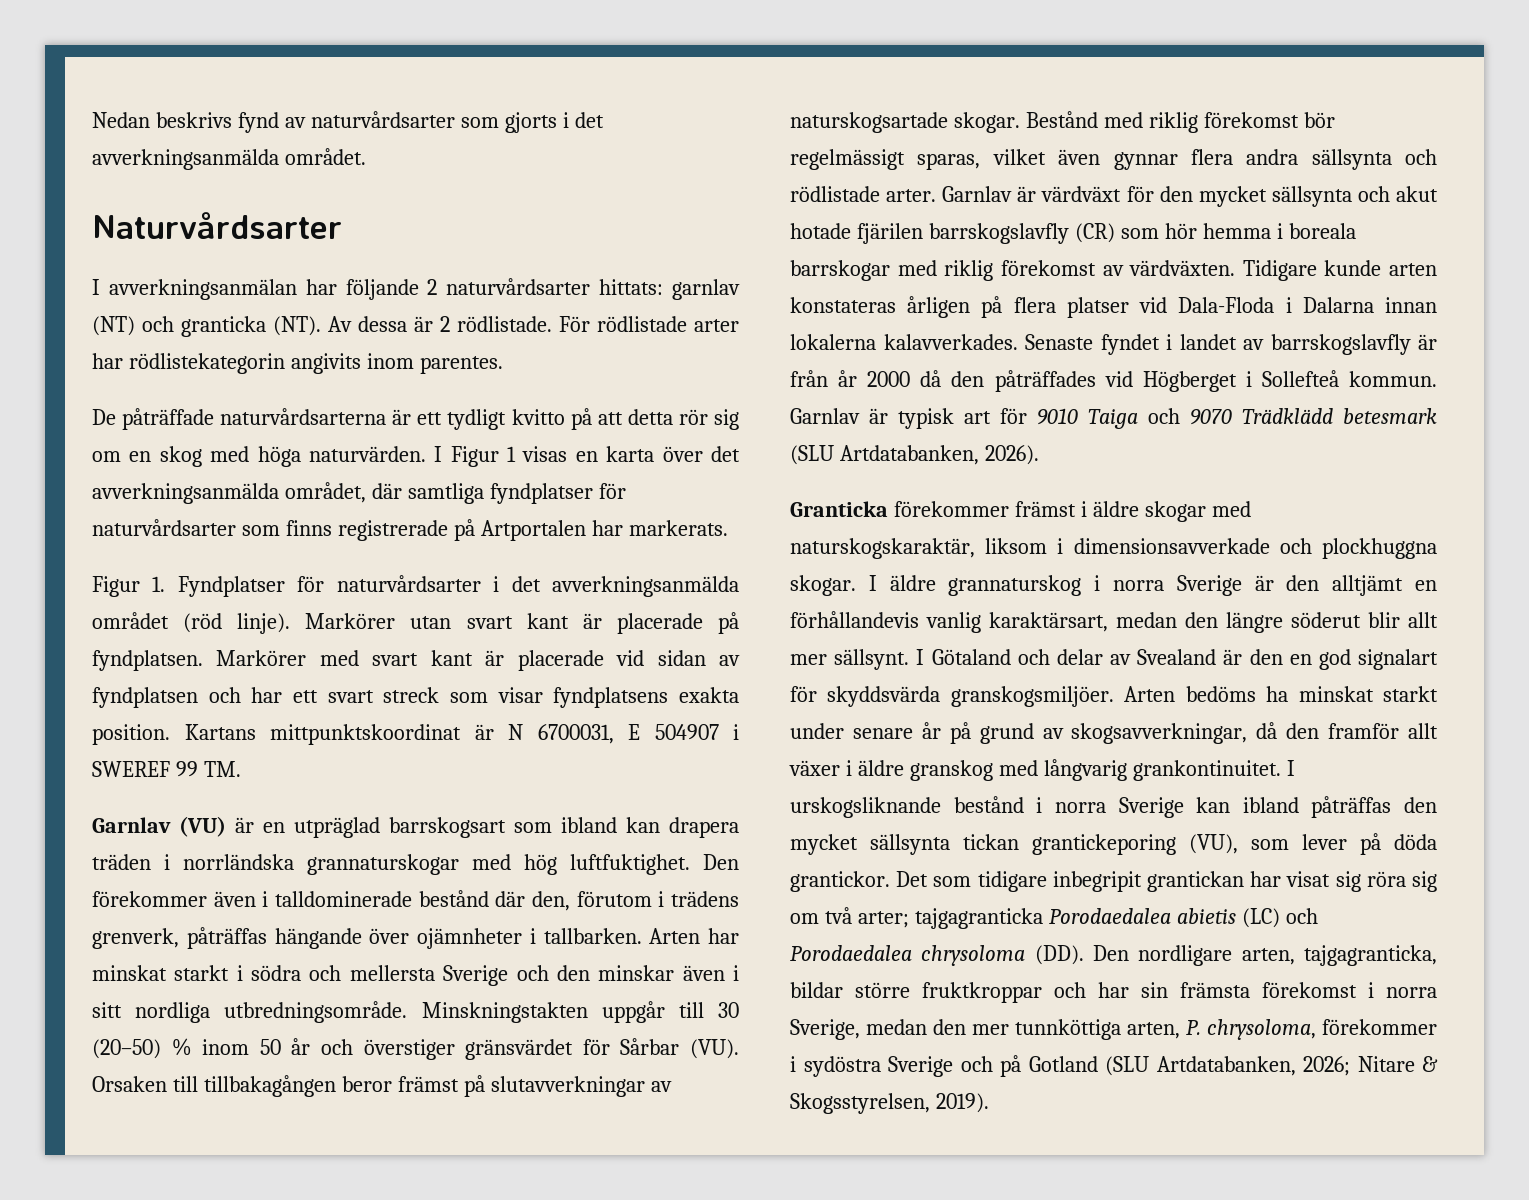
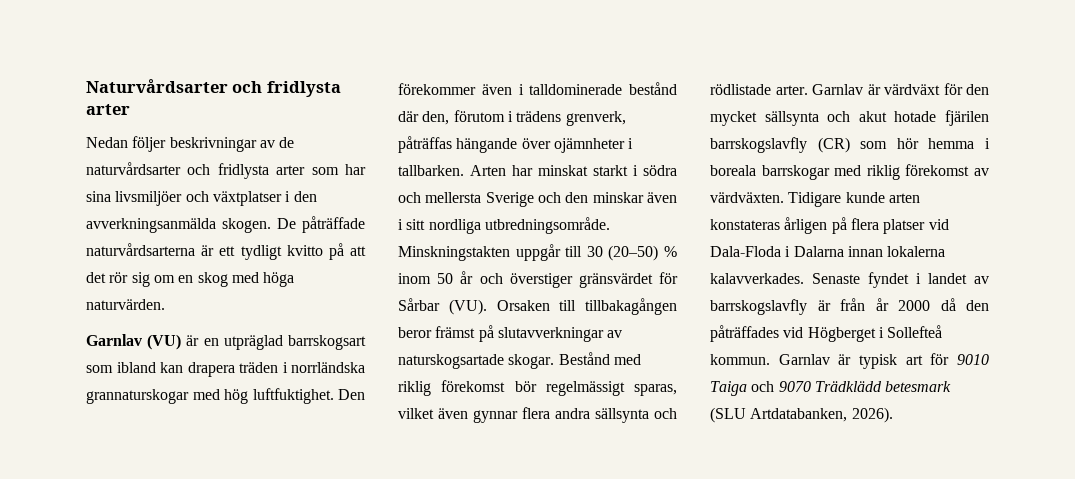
- Nedan beskrivs fynd av naturvårdsarter som gjorts i det avverkningsanmälda området.
- Naturvårdsarter
- I avverkningsanmälan har följande 2 naturvårdsarter hittats: garnlav (NT) och granticka (NT). Av dessa är 2 rödlistade. För rödlistade arter har rödlistekategorin angivits inom parentes.
- De påträffade naturvårdsarterna är ett tydligt kvitto på att detta rör sig om en skog med höga naturvärden. I Figur 1 visas en karta över det avverkningsanmälda området, där samtliga fyndplatser för naturvårdsarter som finns registrerade på Artportalen har markerats.
- Figur 1. Fyndplatser för naturvårdsarter i det avverkningsanmälda området (röd linje). Markörer utan svart kant är placerade på fyndplatsen. Markörer med svart kant är placerade vid sidan av fyndplatsen och har ett svart streck som visar fyndplatsens exakta position. Kartans mittpunktskoordinat är N 6700031, E 504907 i SWEREF 99 TM.
+ Naturvårdsarter och fridlysta arter
+ Nedan följer beskrivningar av de naturvårdsarter och fridlysta arter som har sina livsmiljöer och växtplatser i den avverkningsanmälda skogen. De påträffade naturvårdsarterna är ett tydligt kvitto på att det rör sig om en skog med höga naturvärden.
- Granticka förekommer främst i äldre skogar med naturskogskaraktär, liksom i dimensionsavverkade och plockhuggna skogar. I äldre grannaturskog i norra Sverige är den alltjämt en förhållandevis vanlig karaktärsart, medan den längre söderut blir allt mer sällsynt. I Götaland och delar av Svealand är den en god signalart för skyddsvärda granskogsmiljöer. Arten bedöms ha minskat starkt under senare år på grund av skogsavverkningar, då den framför allt växer i äldre granskog med långvarig grankontinuitet. I urskogsliknande bestånd i norra Sverige kan ibland påträffas den mycket sällsynta tickan grantickeporing (VU), som lever på döda grantickor. Det som tidigare inbegripit grantickan har visat sig röra sig om två arter; tajgagranticka Porodaedalea abietis (LC) och Porodaedalea chrysoloma (DD). Den nordligare arten, tajgagranticka, bildar större fruktkroppar och har sin främsta förekomst i norra Sverige, medan den mer tunnköttiga arten, P. chrysoloma, förekommer i sydöstra Sverige och på Gotland (SLU Artdatabanken, 2026; Nitare & Skogsstyrelsen, 2019).

